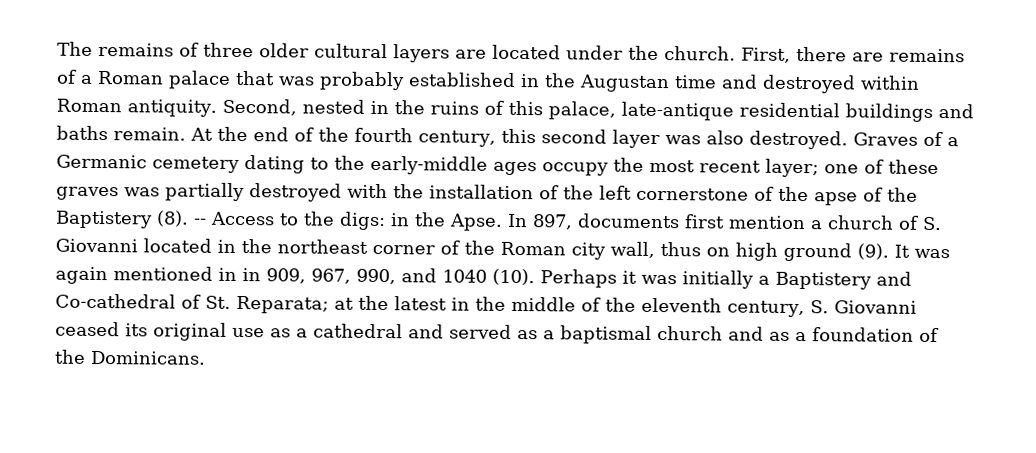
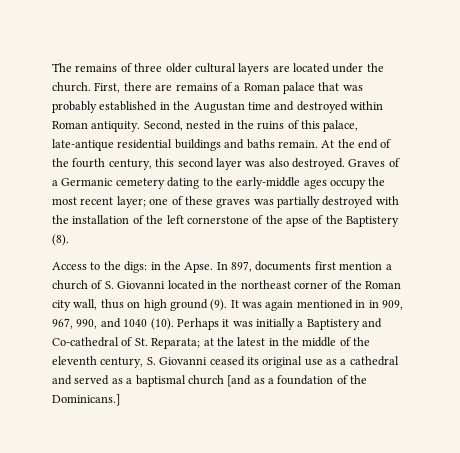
- Graves of a Germanic cemetery dating to the early-middle ages occupy the most recent layer; one of these graves was partially destroyed with the installation of the left cornerstone of the apse of the Baptistery (8). -- Access to the digs: in the Apse.
+ Graves of a Germanic cemetery dating to the early-middle ages occupy the most recent layer; one of these graves was partially destroyed with the installation of the left cornerstone of the apse of the Baptistery (8).
+ Access to the digs: in the Apse.
- Perhaps it was initially a Baptistery and Co-cathedral of St. Reparata; at the latest in the middle of the eleventh century, S. Giovanni ceased its original use as a cathedral and served as a baptismal church and as a foundation of the Dominicans.
+ Perhaps it was initially a Baptistery and Co-cathedral of St. Reparata; at the latest in the middle of the eleventh century, S. Giovanni ceased its original use as a cathedral and served as a baptismal church [and as a foundation of the Dominicans.]

